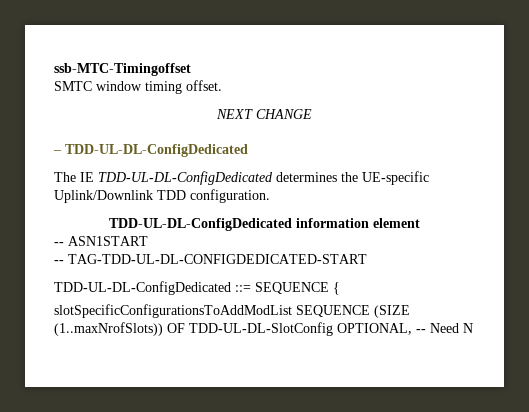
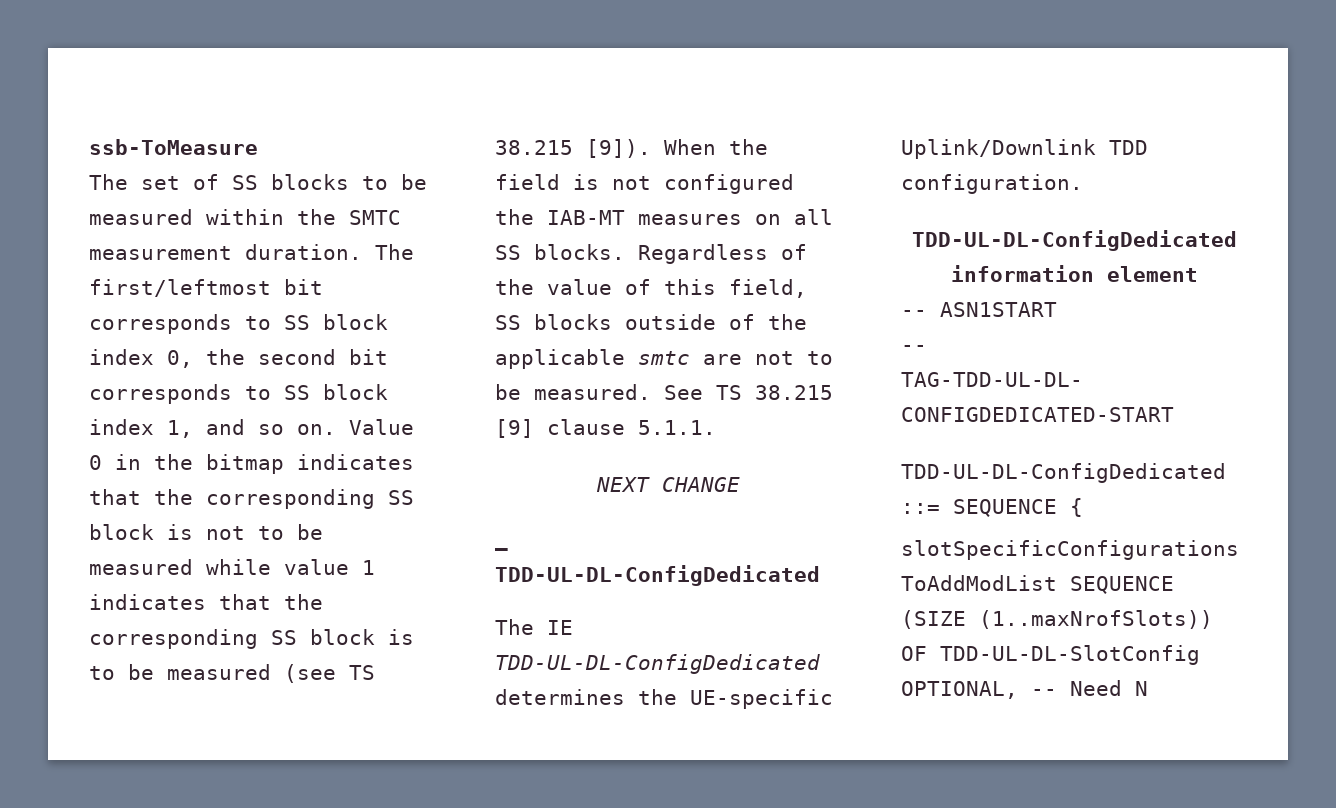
- ssb-MTC-Timingoffset
- SMTC window timing offset.
+ ssb-ToMeasure
+ The set of SS blocks to be measured within the SMTC measurement duration. The first/leftmost bit corresponds to SS block index 0, the second bit corresponds to SS block index 1, and so on. Value 0 in the bitmap indicates that the corresponding SS block is not to be measured while value 1 indicates that the corresponding SS block is to be measured (see TS 38.215 [9]). When the field is not configured the IAB-MT measures on all SS blocks. Regardless of the value of this field, SS blocks outside of the applicable smtc are not to be measured. See TS 38.215 [9] clause 5.1.1.

